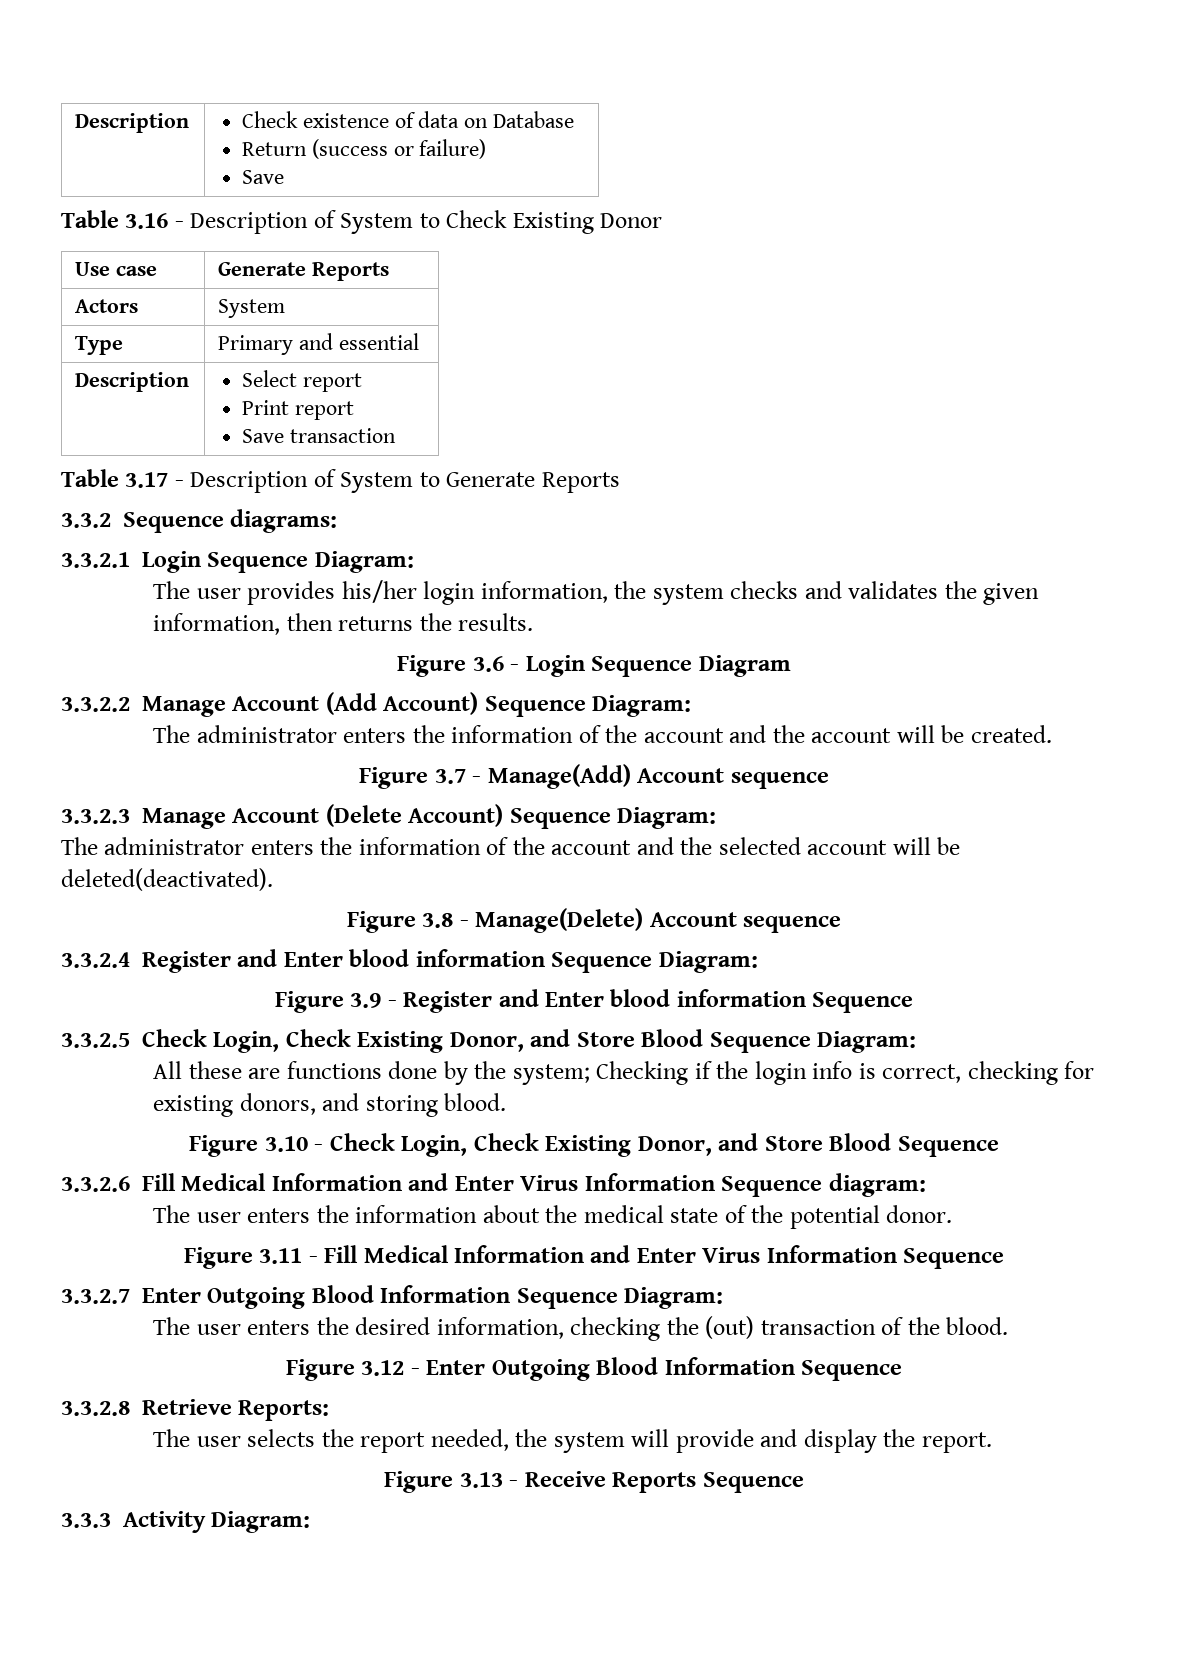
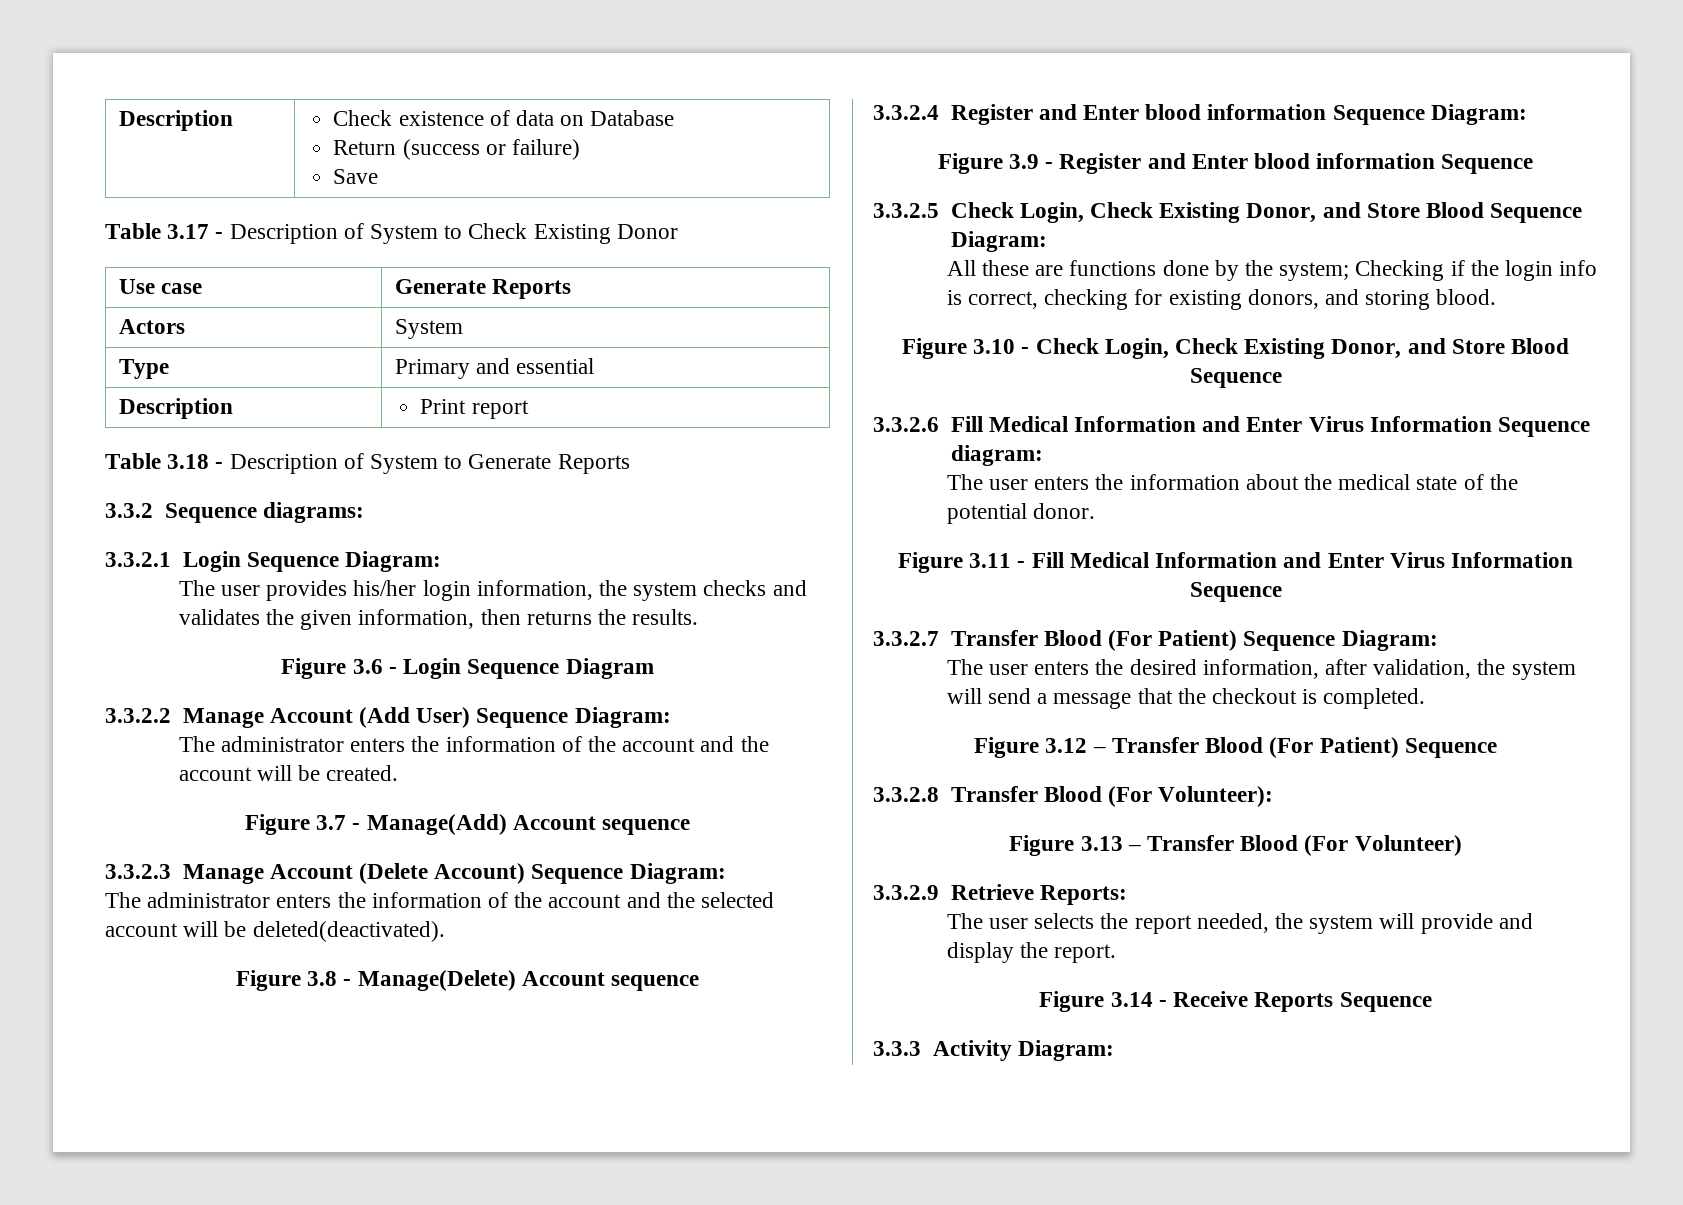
- Table 3.16 - Description of System to Check Existing Donor
+ Table 3.17 - Description of System to Check Existing Donor
- Description | Select report
- Print report
- Save transaction
- Table 3.17 - Description of System to Generate Reports
+ Description | Print report
+ Table 3.18 - Description of System to Generate Reports
- 3.3.2.2 Manage Account (Add Account) Sequence Diagram:
+ 3.3.2.2 Manage Account (Add User) Sequence Diagram:
- 3.3.2.7 Enter Outgoing Blood Information Sequence Diagram:
+ 3.3.2.7 Transfer Blood (For Patient) Sequence Diagram:
- The user enters the desired information, checking the (out) transaction of the blood.
- Figure 3.12 - Enter Outgoing Blood Information Sequence
- 3.3.2.8 Retrieve Reports:
+ The user enters the desired information, after validation, the system will send a message that the checkout is completed.
+ Figure 3.12 – Transfer Blood (For Patient) Sequence
+ 3.3.2.8 Transfer Blood (For Volunteer):
+ Figure 3.13 – Transfer Blood (For Volunteer)
+ 3.3.2.9 Retrieve Reports:
- Figure 3.13 - Receive Reports Sequence
+ Figure 3.14 - Receive Reports Sequence

